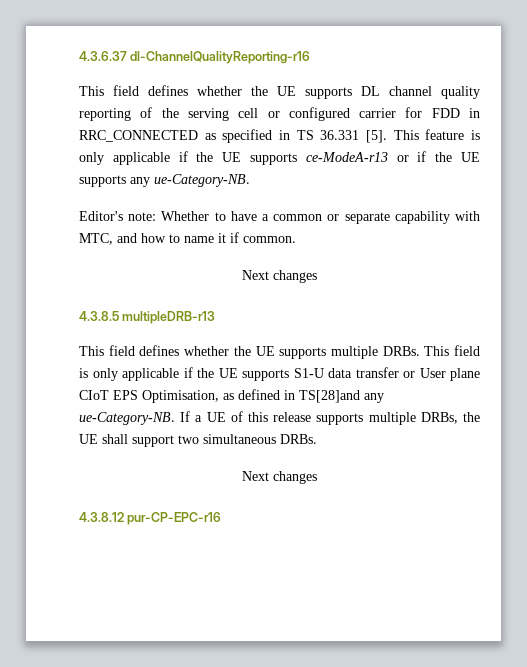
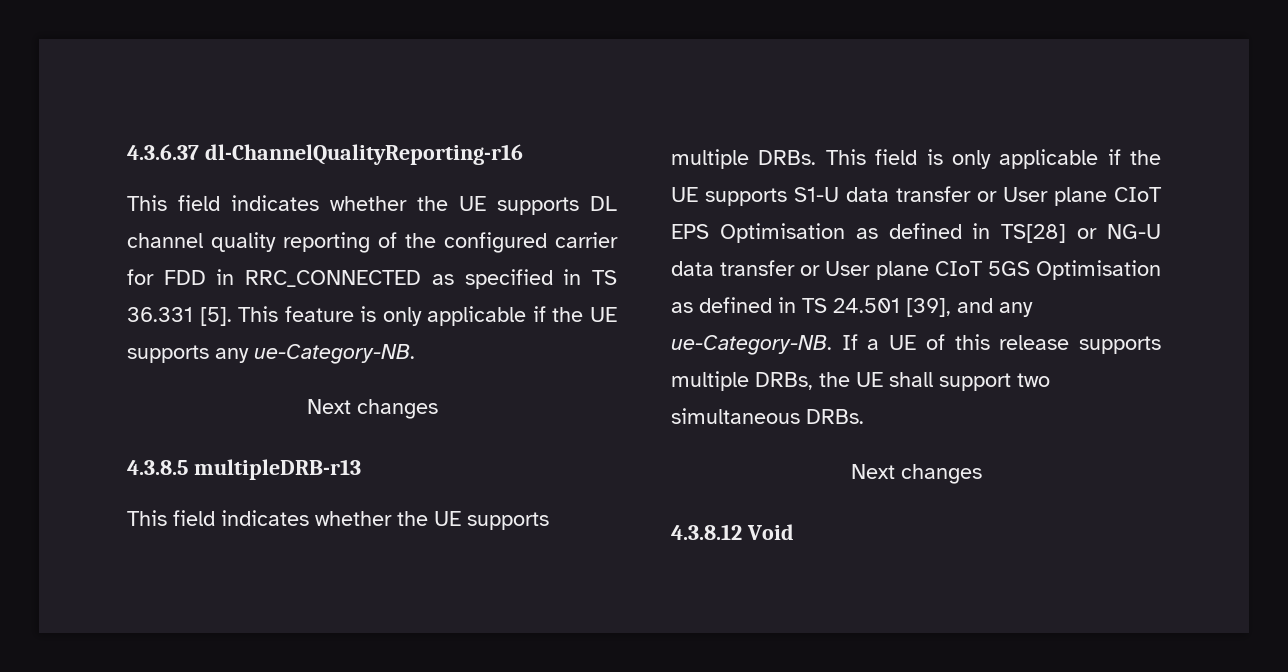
- This field defines whether the UE supports DL channel quality reporting of the serving cell or configured carrier for FDD in RRC_CONNECTED as specified in TS 36.331 [5].
+ This field indicates whether the UE supports DL channel quality reporting of the configured carrier for FDD in RRC_CONNECTED as specified in TS 36.331 [5].
- This feature is only applicable if the UE supports ce-ModeA-r13 or if the UE supports any ue-Category-NB.
- Editor's note: Whether to have a common or separate capability with MTC, and how to name it if common.
+ This feature is only applicable if the UE supports any ue-Category-NB.
- This field defines whether the UE supports multiple DRBs.
+ This field indicates whether the UE supports multiple DRBs.
- This field is only applicable if the UE supports S1-U data transfer or User plane CIoT EPS Optimisation, as defined in TS[28]and any ue-Category-NB.
+ This field is only applicable if the UE supports S1-U data transfer or User plane CIoT EPS Optimisation as defined in TS[28] or NG-U data transfer or User plane CIoT 5GS Optimisation as defined in TS 24.501 [39], and any ue-Category-NB.
- 4.3.8.12 pur-CP-EPC-r16
+ 4.3.8.12 Void

